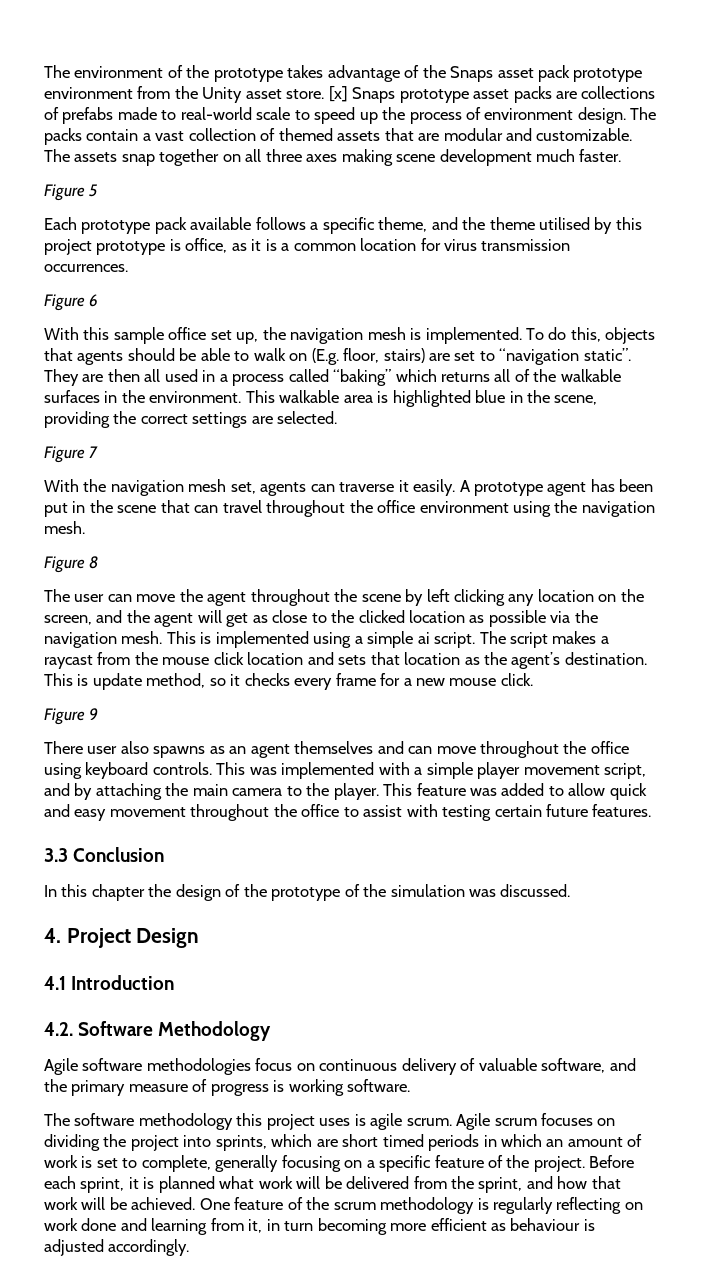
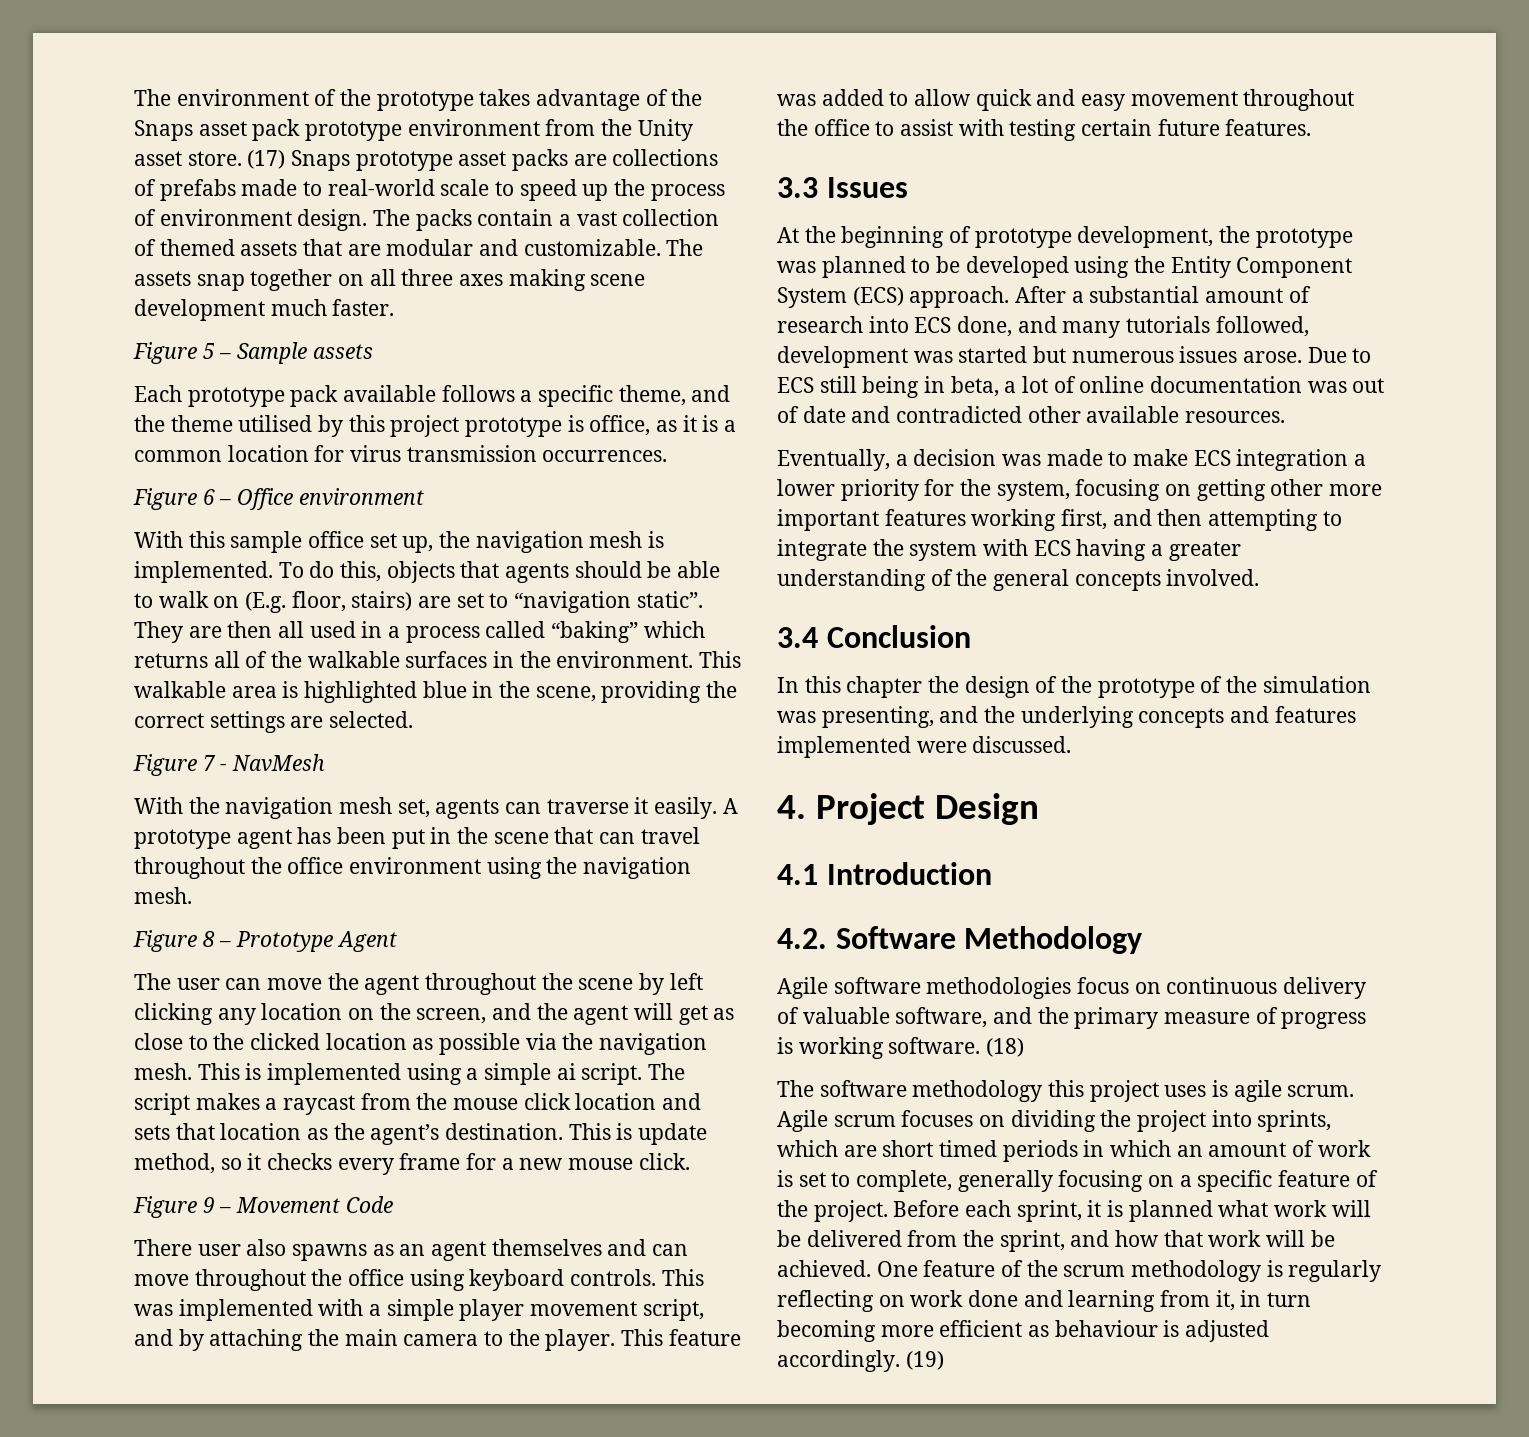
- [x] Snaps prototype asset packs are collections of prefabs made to real-world scale to speed up the process of environment design.
+ (17) Snaps prototype asset packs are collections of prefabs made to real-world scale to speed up the process of environment design.
- Figure 5
+ Figure 5 – Sample assets
- Figure 6
+ Figure 6 – Office environment
- Figure 7
+ Figure 7 - NavMesh
- Figure 8
+ Figure 8 – Prototype Agent
- Figure 9
+ Figure 9 – Movement Code
- 3.3 Conclusion
+ 3.3 Issues
+ At the beginning of prototype development, the prototype was planned to be developed using the Entity Component System (ECS) approach. After a substantial amount of research into ECS done, and many tutorials followed, development was started but numerous issues arose. Due to ECS still being in beta, a lot of online documentation was out of date and contradicted other available resources.
+ Eventually, a decision was made to make ECS integration a lower priority for the system, focusing on getting other more important features working first, and then attempting to integrate the system with ECS having a greater understanding of the general concepts involved.
+ 3.4 Conclusion
- In this chapter the design of the prototype of the simulation was discussed.
+ In this chapter the design of the prototype of the simulation was presenting, and the underlying concepts and features implemented were discussed.
+ (18)
+ (19)

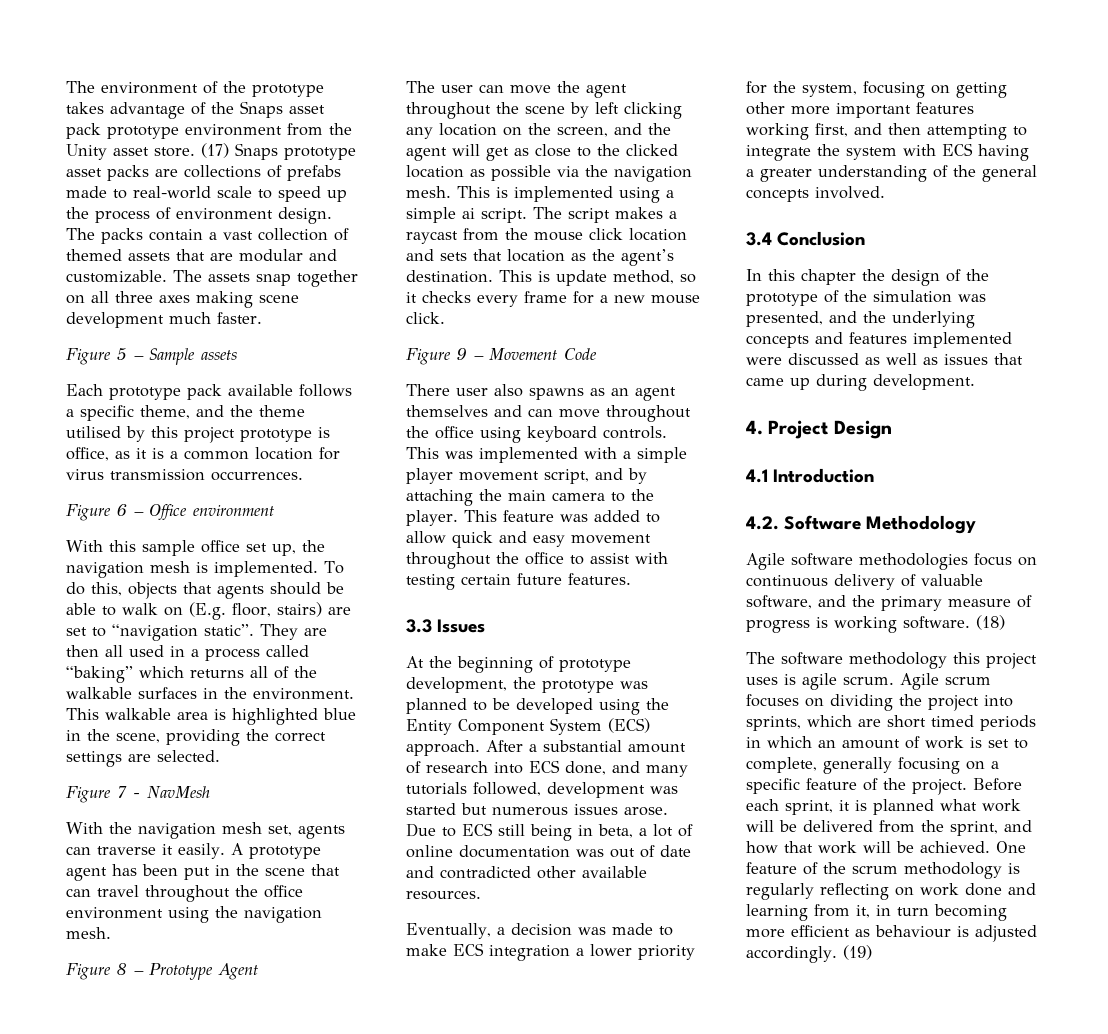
- In this chapter the design of the prototype of the simulation was presenting, and the underlying concepts and features implemented were discussed.
+ In this chapter the design of the prototype of the simulation was presented, and the underlying concepts and features implemented were discussed as well as issues that came up during development.

